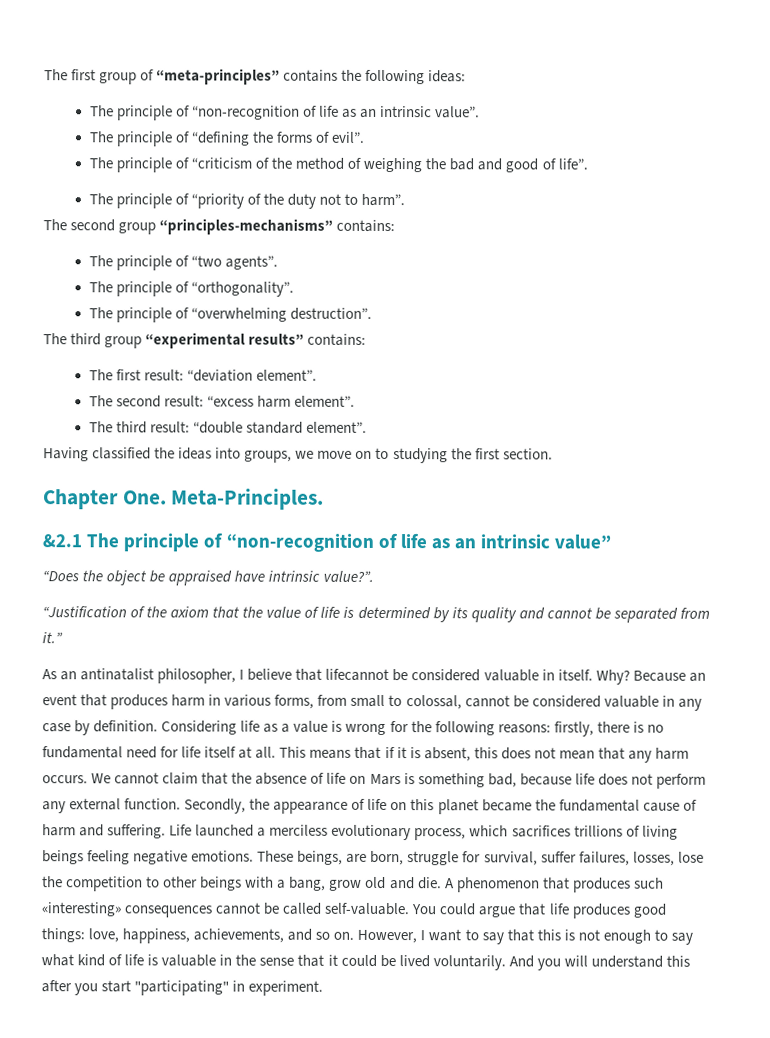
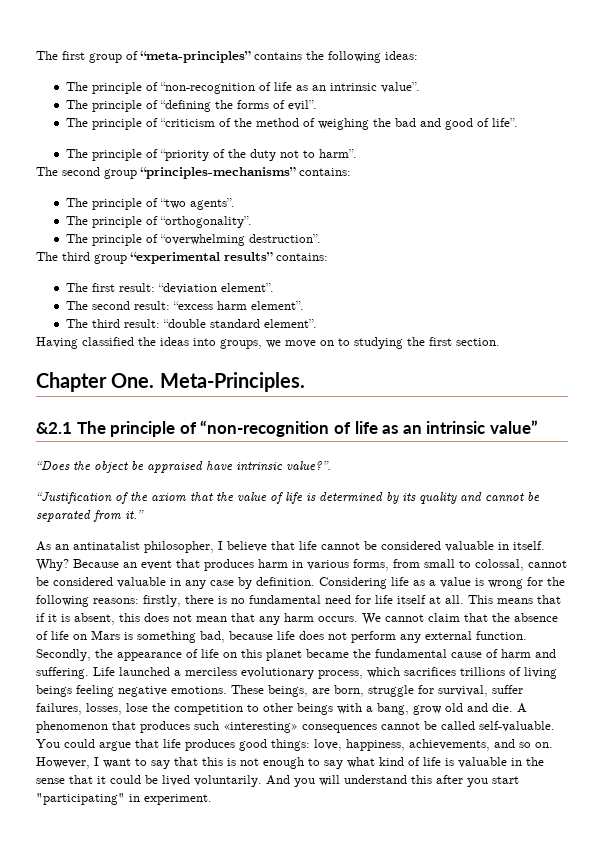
- As an antinatalist philosopher, I believe that lifecannot be considered valuable in itself.
+ As an antinatalist philosopher, I believe that life cannot be considered valuable in itself.

